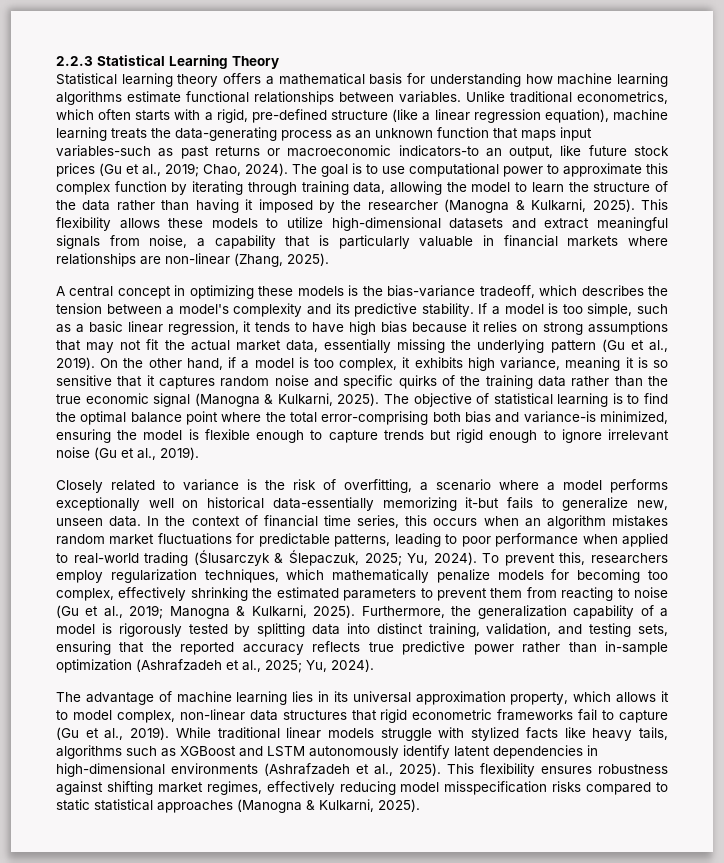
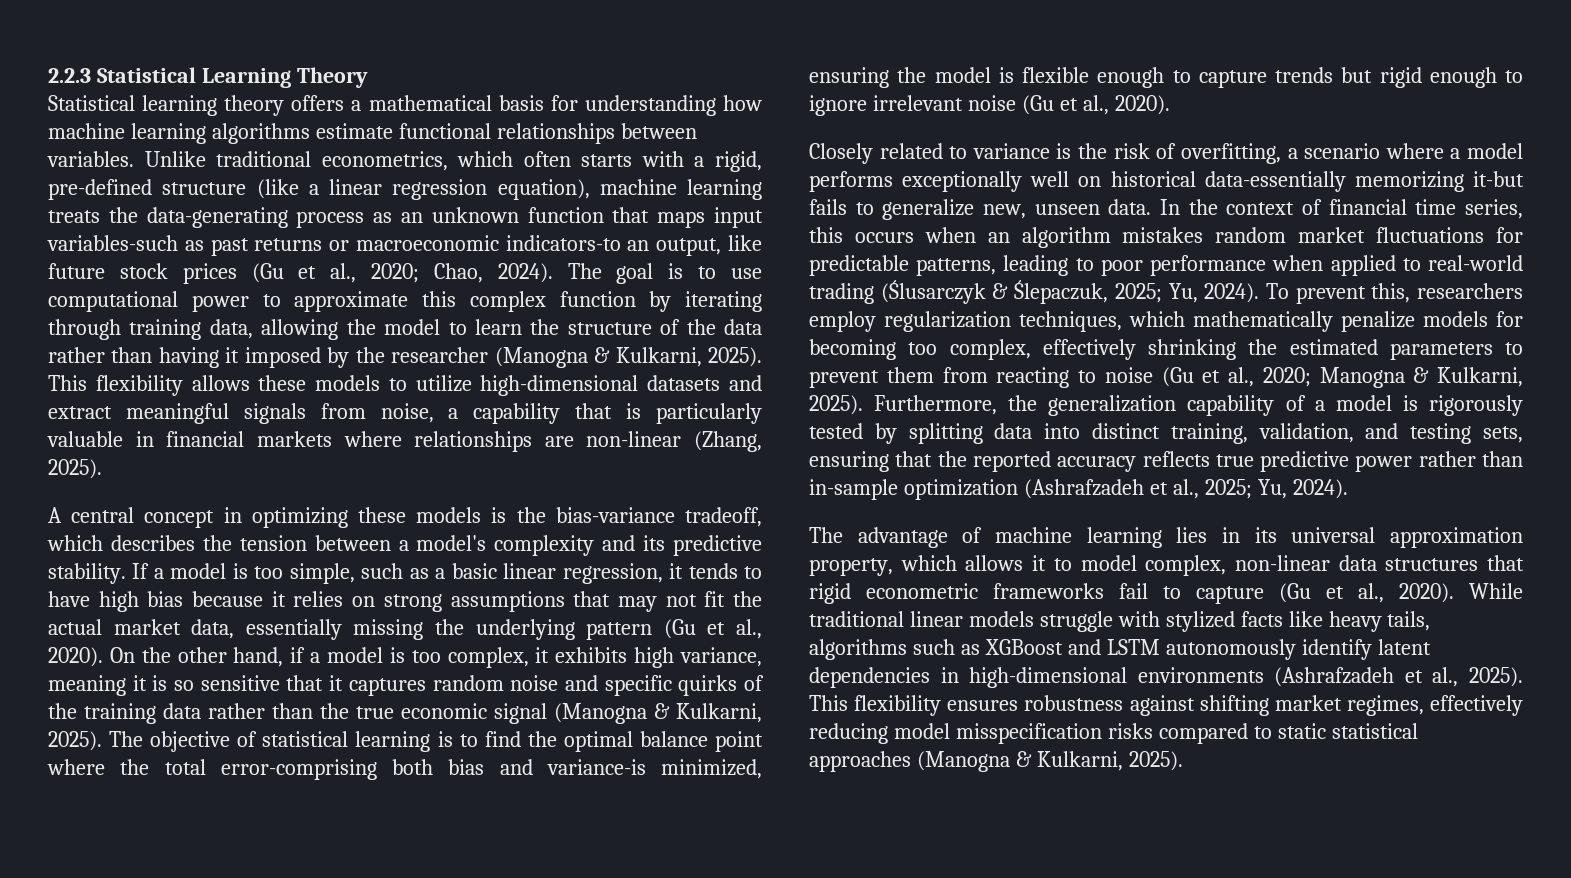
- Unlike traditional econometrics, which often starts with a rigid, pre-defined structure (like a linear regression equation), machine learning treats the data-generating process as an unknown function that maps input variables-such as past returns or macroeconomic indicators-to an output, like future stock prices (Gu et al., 2019; Chao, 2024).
+ Unlike traditional econometrics, which often starts with a rigid, pre-defined structure (like a linear regression equation), machine learning treats the data-generating process as an unknown function that maps input variables-such as past returns or macroeconomic indicators-to an output, like future stock prices (Gu et al., 2020; Chao, 2024).
- If a model is too simple, such as a basic linear regression, it tends to have high bias because it relies on strong assumptions that may not fit the actual market data, essentially missing the underlying pattern (Gu et al., 2019).
+ If a model is too simple, such as a basic linear regression, it tends to have high bias because it relies on strong assumptions that may not fit the actual market data, essentially missing the underlying pattern (Gu et al., 2020).
- The objective of statistical learning is to find the optimal balance point where the total error-comprising both bias and variance-is minimized, ensuring the model is flexible enough to capture trends but rigid enough to ignore irrelevant noise (Gu et al., 2019).
+ The objective of statistical learning is to find the optimal balance point where the total error-comprising both bias and variance-is minimized, ensuring the model is flexible enough to capture trends but rigid enough to ignore irrelevant noise (Gu et al., 2020).
- To prevent this, researchers employ regularization techniques, which mathematically penalize models for becoming too complex, effectively shrinking the estimated parameters to prevent them from reacting to noise (Gu et al., 2019; Manogna & Kulkarni, 2025).
+ To prevent this, researchers employ regularization techniques, which mathematically penalize models for becoming too complex, effectively shrinking the estimated parameters to prevent them from reacting to noise (Gu et al., 2020; Manogna & Kulkarni, 2025).
- The advantage of machine learning lies in its universal approximation property, which allows it to model complex, non-linear data structures that rigid econometric frameworks fail to capture (Gu et al., 2019).
+ The advantage of machine learning lies in its universal approximation property, which allows it to model complex, non-linear data structures that rigid econometric frameworks fail to capture (Gu et al., 2020).

